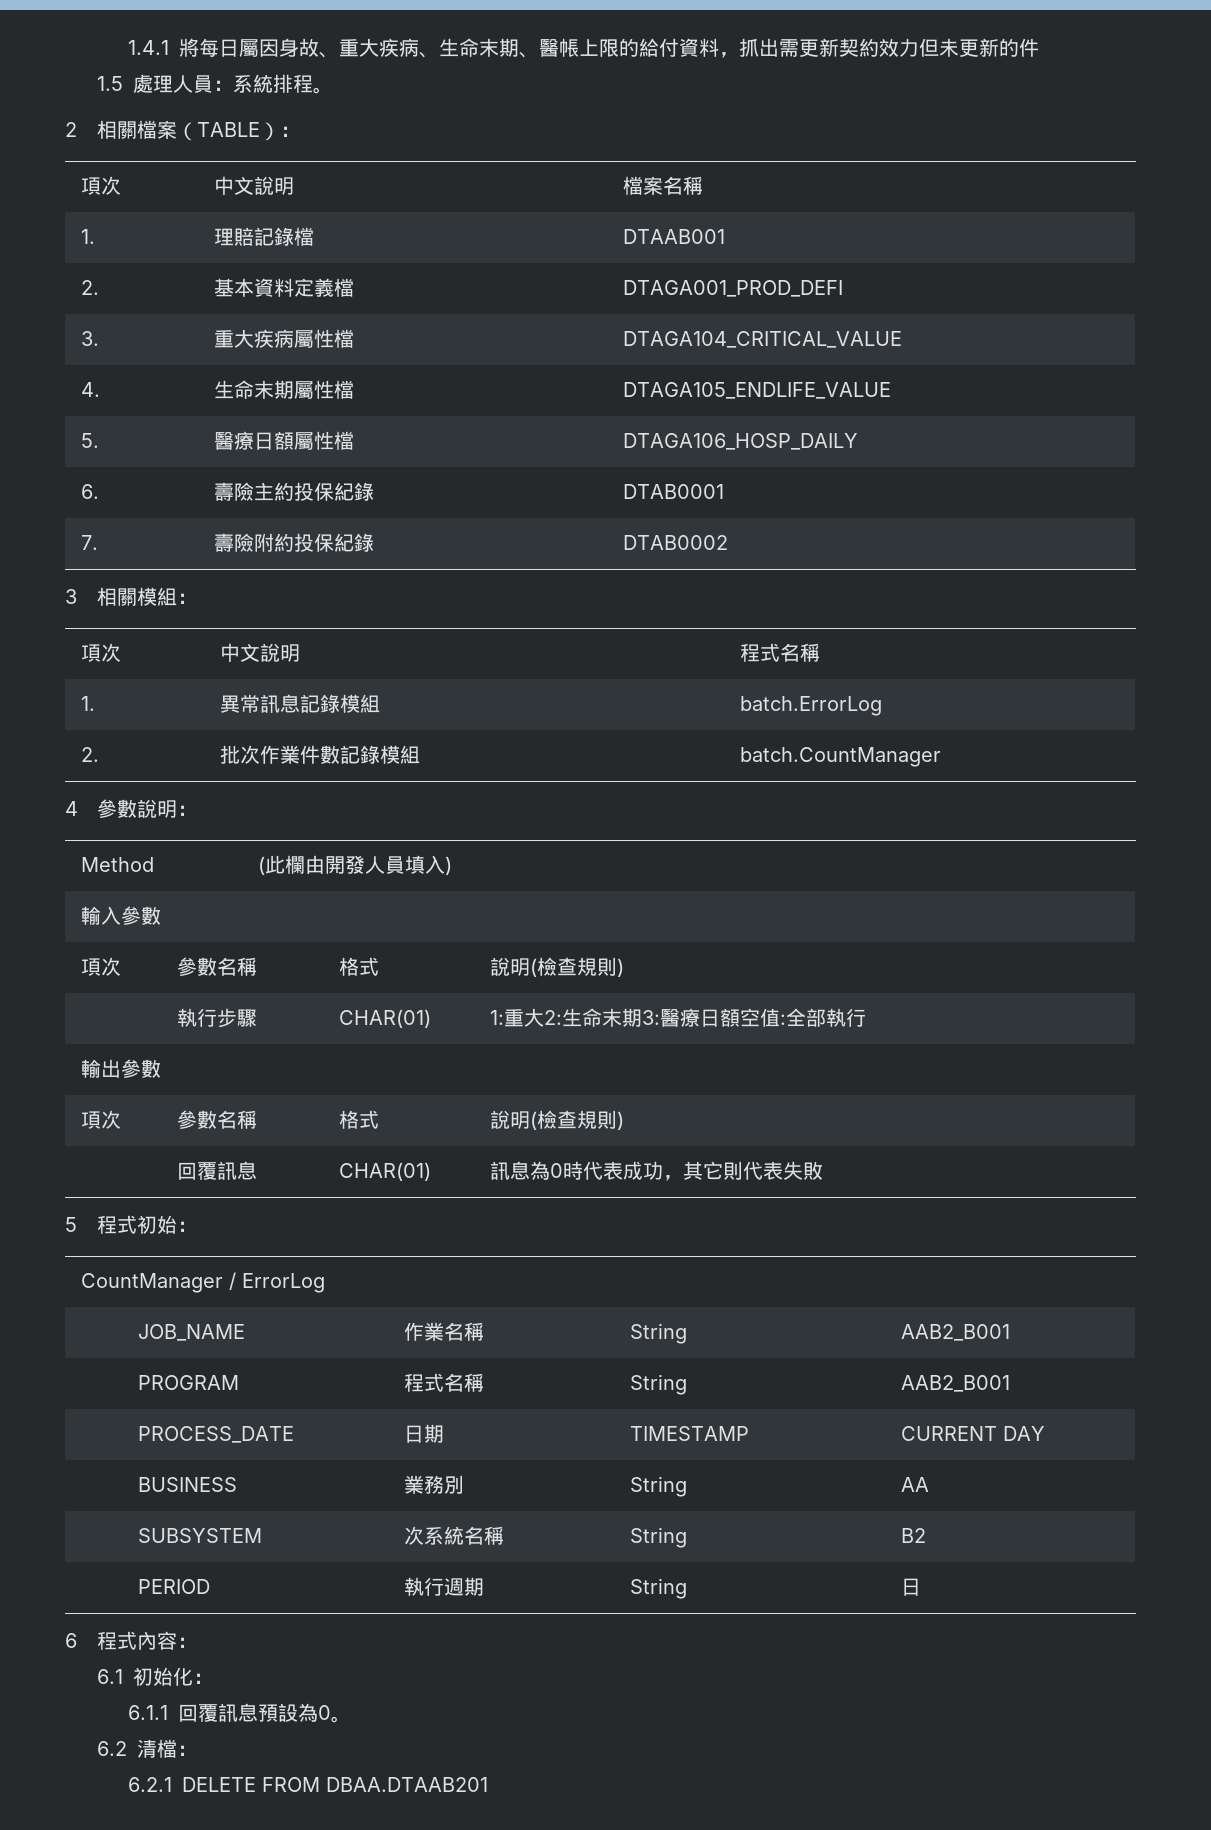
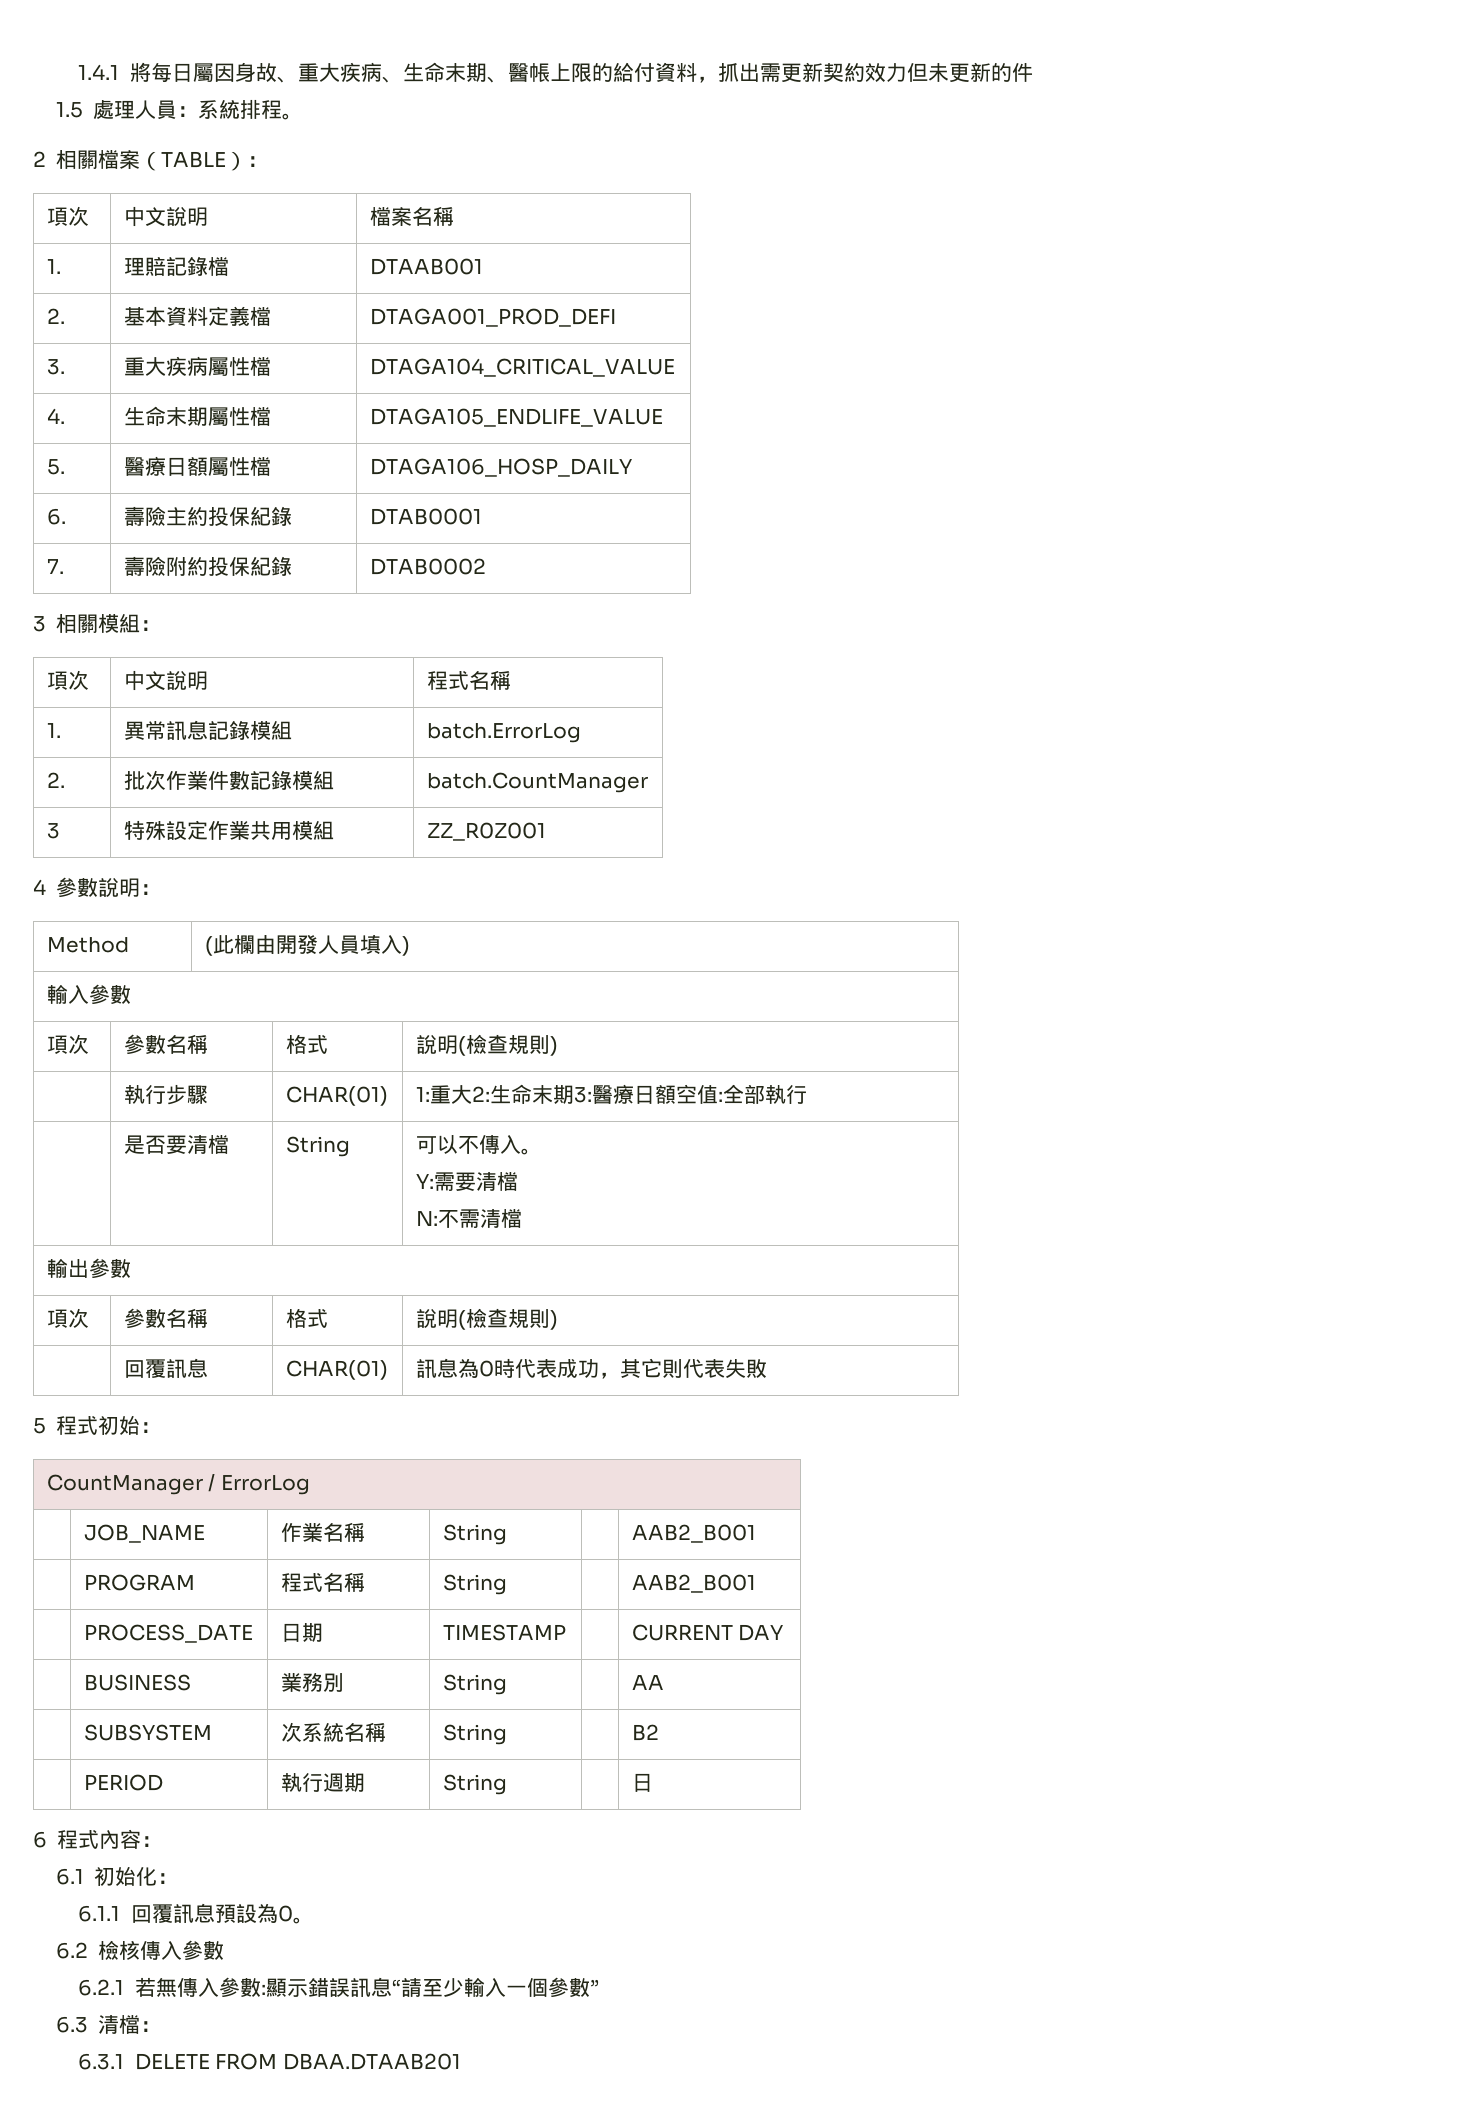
+ 3 | 特殊設定作業共用模組 | ZZ_R0Z001
+ | 是否要清檔 | String | 可以不傳入。
+ Y:需要清檔
+ N:不需清檔
- 6.2清檔：
+ 6.2檢核傳入參數
+ 6.2.1若無傳入參數:顯示錯誤訊息“請至少輸入一個參數”
+ 6.3清檔：
- 6.2.1 DELETE FROM DBAA.DTAAB201
+ 6.3.1 DELETE FROM DBAA.DTAAB201

